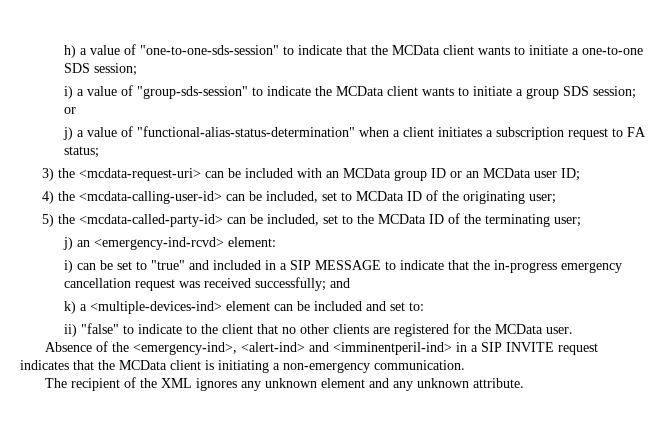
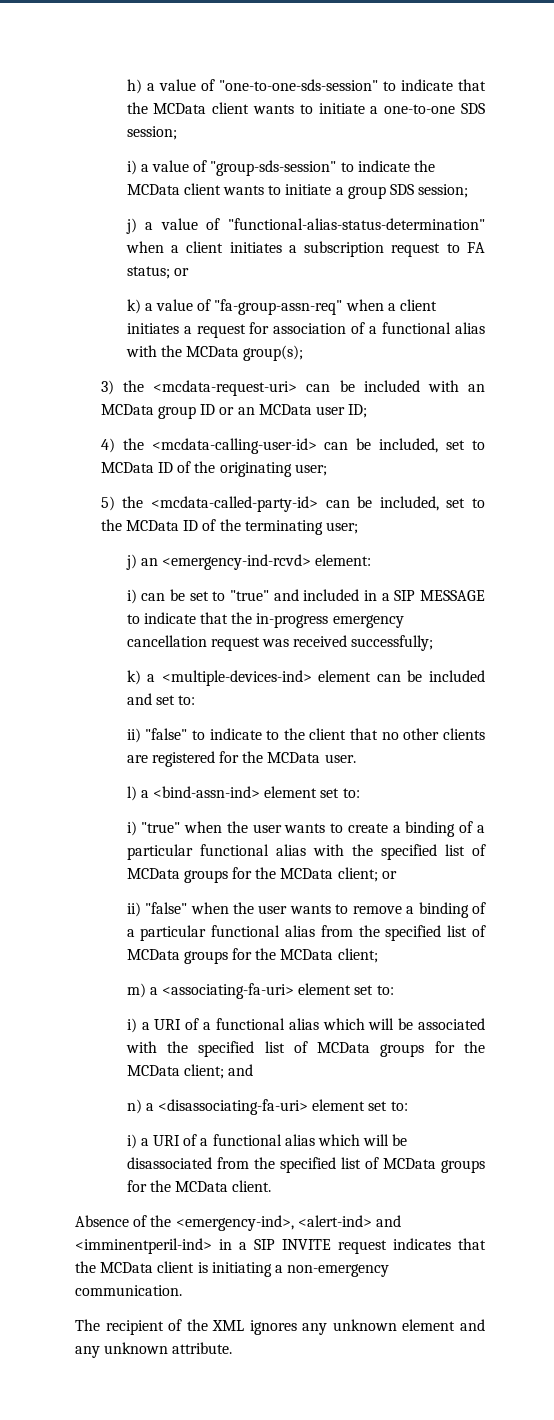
- i) a value of "group-sds-session" to indicate the MCData client wants to initiate a group SDS session; or
+ i) a value of "group-sds-session" to indicate the MCData client wants to initiate a group SDS session;
- j) a value of "functional-alias-status-determination" when a client initiates a subscription request to FA status;
+ j) a value of "functional-alias-status-determination" when a client initiates a subscription request to FA status; or
+ k) a value of "fa-group-assn-req" when a client initiates a request for association of a functional alias with the MCData group(s);
- i) can be set to "true" and included in a SIP MESSAGE to indicate that the in-progress emergency cancellation request was received successfully; and
+ i) can be set to "true" and included in a SIP MESSAGE to indicate that the in-progress emergency cancellation request was received successfully;
+ l) a <bind-assn-ind> element set to:
+ i) "true" when the user wants to create a binding of a particular functional alias with the specified list of MCData groups for the MCData client; or
+ ii) "false" when the user wants to remove a binding of a particular functional alias from the specified list of MCData groups for the MCData client;
+ m) a <associating-fa-uri> element set to:
+ i) a URI of a functional alias which will be associated with the specified list of MCData groups for the MCData client; and
+ n) a <disassociating-fa-uri> element set to:
+ i) a URI of a functional alias which will be disassociated from the specified list of MCData groups for the MCData client.

